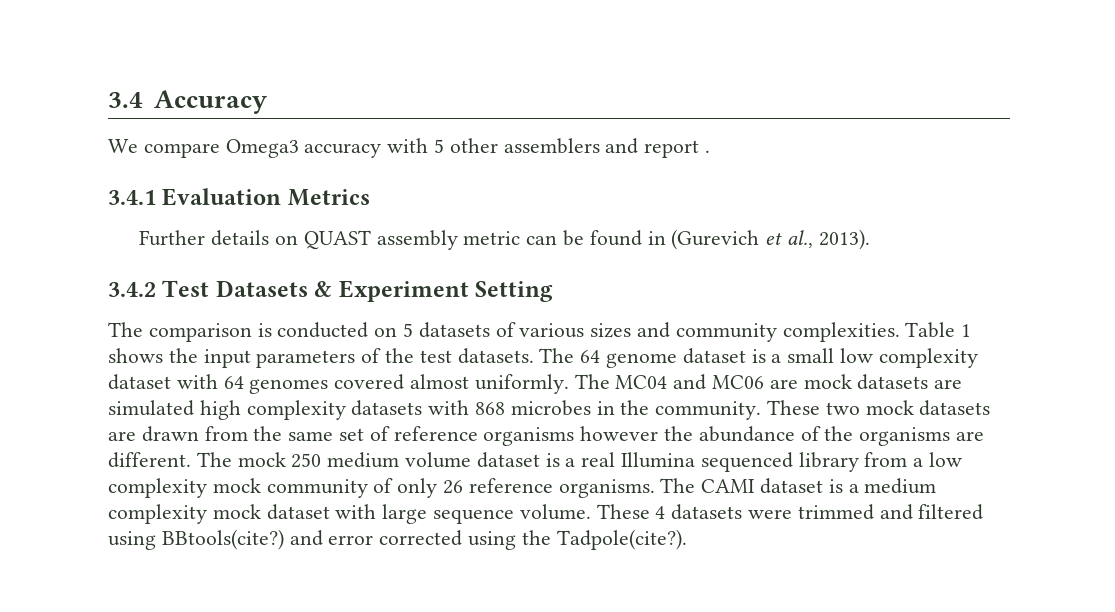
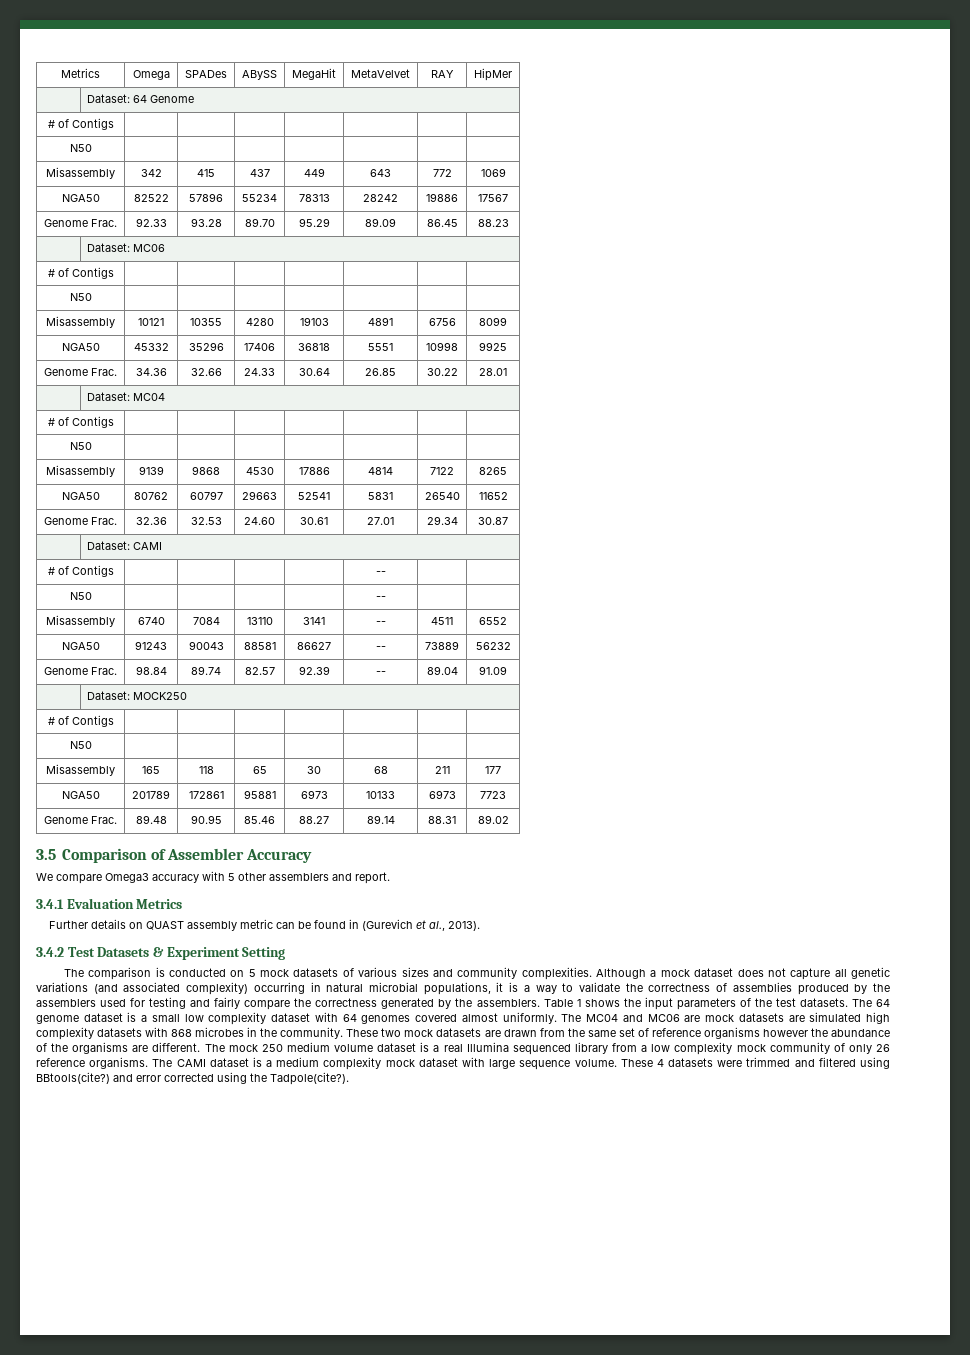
- 3.4 Accuracy
+ Metrics | Omega | SPADes | ABySS | MegaHit | MetaVelvet | RAY | HipMer
+ | Dataset: 64 Genome
+ # of Contigs | | | | | | |
+ N50 | | | | | | |
+ Misassembly | 342 | 415 | 437 | 449 | 643 | 772 | 1069
+ NGA50 | 82522 | 57896 | 55234 | 78313 | 28242 | 19886 | 17567
+ Genome Frac. | 92.33 | 93.28 | 89.70 | 95.29 | 89.09 | 86.45 | 88.23
+ | Dataset: MC06
+ # of Contigs | | | | | | |
+ N50 | | | | | | |
+ Misassembly | 10121 | 10355 | 4280 | 19103 | 4891 | 6756 | 8099
+ NGA50 | 45332 | 35296 | 17406 | 36818 | 5551 | 10998 | 9925
+ Genome Frac. | 34.36 | 32.66 | 24.33 | 30.64 | 26.85 | 30.22 | 28.01
+ | Dataset: MC04
+ # of Contigs | | | | | | |
+ N50 | | | | | | |
+ Misassembly | 9139 | 9868 | 4530 | 17886 | 4814 | 7122 | 8265
+ NGA50 | 80762 | 60797 | 29663 | 52541 | 5831 | 26540 | 11652
+ Genome Frac. | 32.36 | 32.53 | 24.60 | 30.61 | 27.01 | 29.34 | 30.87
+ | Dataset: CAMI
+ # of Contigs | | | | | -- | |
+ N50 | | | | | -- | |
+ Misassembly | 6740 | 7084 | 13110 | 3141 | -- | 4511 | 6552
+ NGA50 | 91243 | 90043 | 88581 | 86627 | -- | 73889 | 56232
+ Genome Frac. | 98.84 | 89.74 | 82.57 | 92.39 | -- | 89.04 | 91.09
+ | Dataset: MOCK250
+ # of Contigs | | | | | | |
+ N50 | | | | | | |
+ Misassembly | 165 | 118 | 65 | 30 | 68 | 211 | 177
+ NGA50 | 201789 | 172861 | 95881 | 6973 | 10133 | 6973 | 7723
+ Genome Frac. | 89.48 | 90.95 | 85.46 | 88.27 | 89.14 | 88.31 | 89.02
+ 3.5 Comparison of Assembler Accuracy
- We compare Omega3 accuracy with 5 other assemblers and report .
+ We compare Omega3 accuracy with 5 other assemblers and report.
- The comparison is conducted on 5 datasets of various sizes and community complexities.
+ The comparison is conducted on 5 mock datasets of various sizes and community complexities.
+ Although a mock dataset does not capture all genetic variations (and associated complexity) occurring in natural microbial populations, it is a way to validate the correctness of assemblies produced by the assemblers used for testing and fairly compare the correctness generated by the assemblers.

